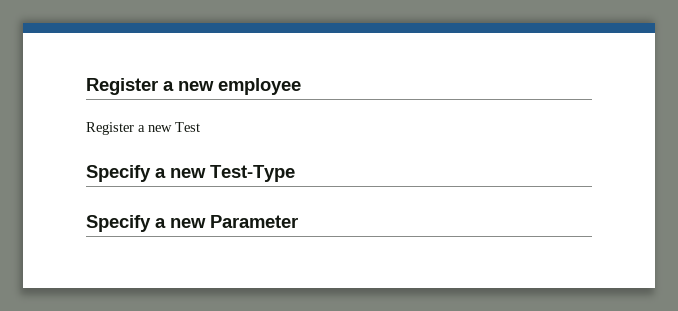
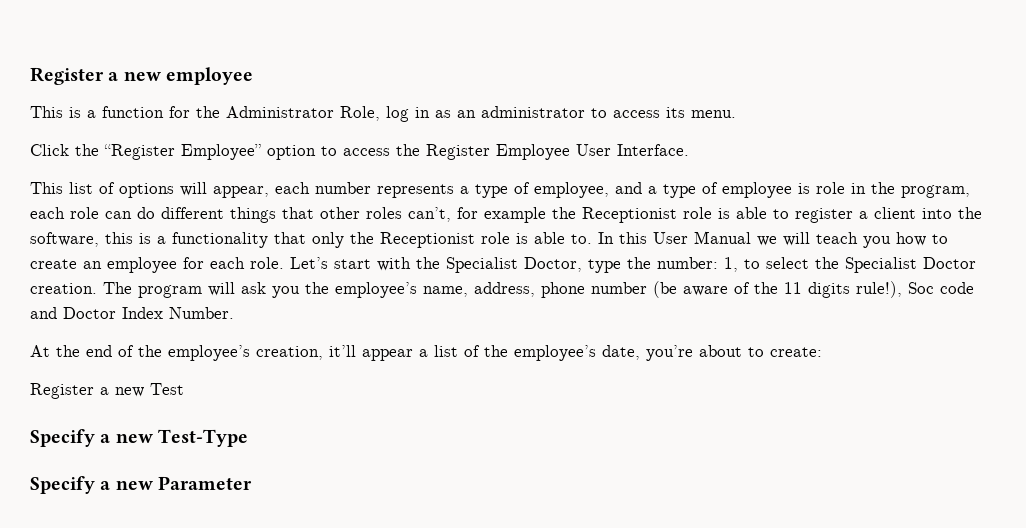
+ This is a function for the Administrator Role, log in as an administrator to access its menu.
+ Click the “Register Employee” option to access the Register Employee User Interface.
+ This list of options will appear, each number represents a type of employee, and a type of employee is role in the program, each role can do different things that other roles can’t, for example the Receptionist role is able to register a client into the software, this is a functionality that only the Receptionist role is able to. In this User Manual we will teach you how to create an employee for each role. Let’s start with the Specialist Doctor, type the number: 1, to select the Specialist Doctor creation. The program will ask you the employee’s name, address, phone number (be aware of the 11 digits rule!), Soc code and Doctor Index Number.
+ At the end of the employee’s creation, it’ll appear a list of the employee’s date, you’re about to create:

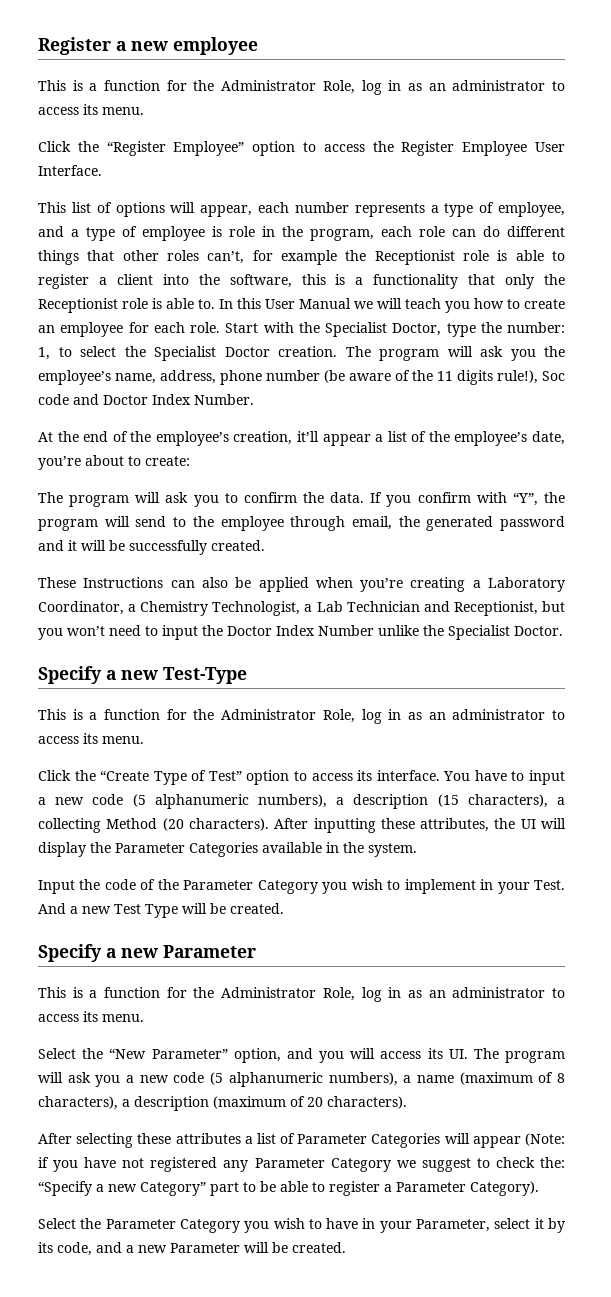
- Let’s start with the Specialist Doctor, type the number: 1, to select the Specialist Doctor creation.
+ Start with the Specialist Doctor, type the number: 1, to select the Specialist Doctor creation.
- Register a new Test
+ The program will ask you to confirm the data. If you confirm with “Y”, the program will send to the employee through email, the generated password and it will be successfully created.
+ These Instructions can also be applied when you’re creating a Laboratory Coordinator, a Chemistry Technologist, a Lab Technician and Receptionist, but you won’t need to input the Doctor Index Number unlike the Specialist Doctor.
  Specify a new Test-Type
+ This is a function for the Administrator Role, log in as an administrator to access its menu.
+ Click the “Create Type of Test” option to access its interface. You have to input a new code (5 alphanumeric numbers), a description (15 characters), a collecting Method (20 characters). After inputting these attributes, the UI will display the Parameter Categories available in the system.
+ Input the code of the Parameter Category you wish to implement in your Test. And a new Test Type will be created.
  Specify a new Parameter
+ This is a function for the Administrator Role, log in as an administrator to access its menu.
+ Select the “New Parameter” option, and you will access its UI. The program will ask you a new code (5 alphanumeric numbers), a name (maximum of 8 characters), a description (maximum of 20 characters).
+ After selecting these attributes a list of Parameter Categories will appear (Note: if you have not registered any Parameter Category we suggest to check the: “Specify a new Category” part to be able to register a Parameter Category).
+ Select the Parameter Category you wish to have in your Parameter, select it by its code, and a new Parameter will be created.

